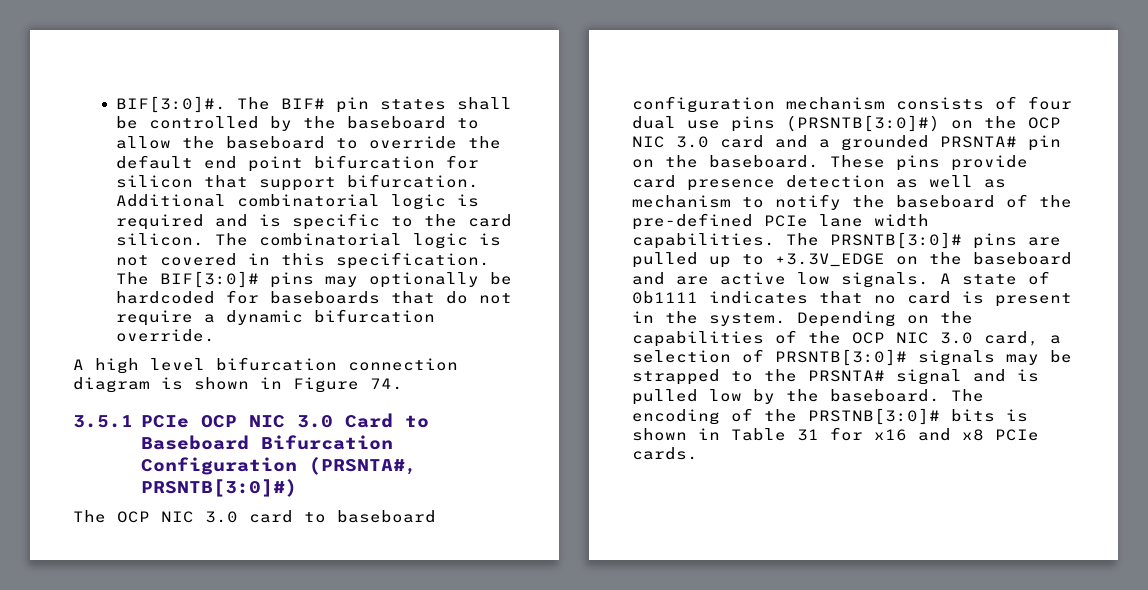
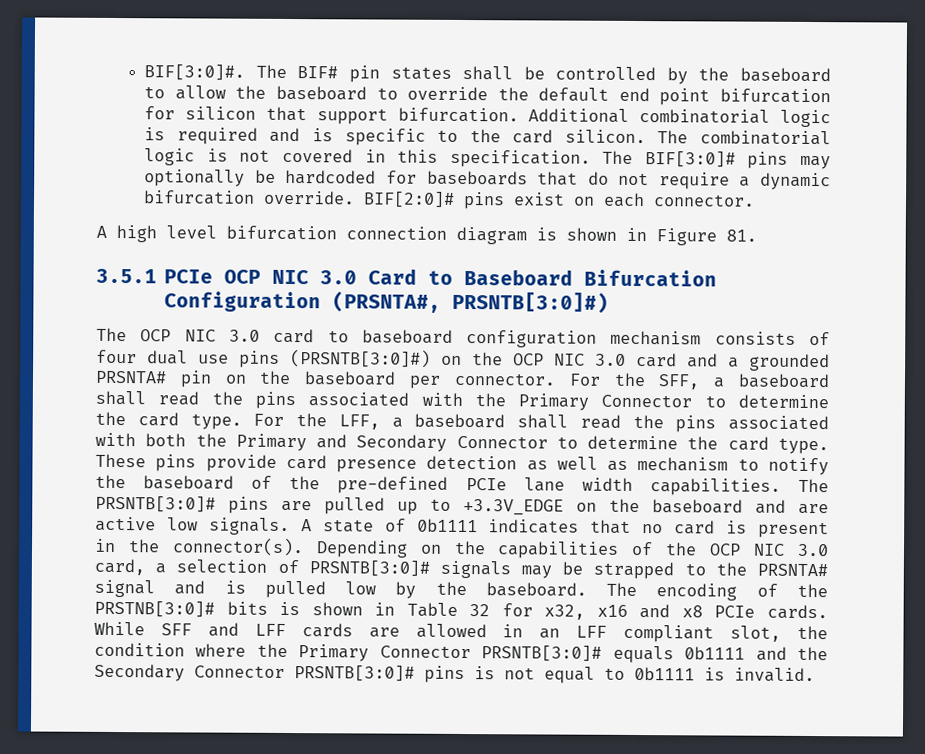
+ BIF[2:0]# pins exist on each connector.
- A high level bifurcation connection diagram is shown in Figure 74.
+ A high level bifurcation connection diagram is shown in Figure 81.
- The OCP NIC 3.0 card to baseboard configuration mechanism consists of four dual use pins (PRSNTB[3:0]#) on the OCP NIC 3.0 card and a grounded PRSNTA# pin on the baseboard.
+ The OCP NIC 3.0 card to baseboard configuration mechanism consists of four dual use pins (PRSNTB[3:0]#) on the OCP NIC 3.0 card and a grounded PRSNTA# pin on the baseboard per connector. For the SFF, a baseboard shall read the pins associated with the Primary Connector to determine the card type. For the LFF, a baseboard shall read the pins associated with both the Primary and Secondary Connector to determine the card type.
- A state of 0b1111 indicates that no card is present in the system.
+ A state of 0b1111 indicates that no card is present in the connector(s).
- The encoding of the PRSTNB[3:0]# bits is shown in Table 31 for x16 and x8 PCIe cards.
+ The encoding of the PRSTNB[3:0]# bits is shown in Table 32 for x32, x16 and x8 PCIe cards.
+ While SFF and LFF cards are allowed in an LFF compliant slot, the condition where the Primary Connector PRSNTB[3:0]# equals 0b1111 and the Secondary Connector PRSNTB[3:0]# pins is not equal to 0b1111 is invalid.

